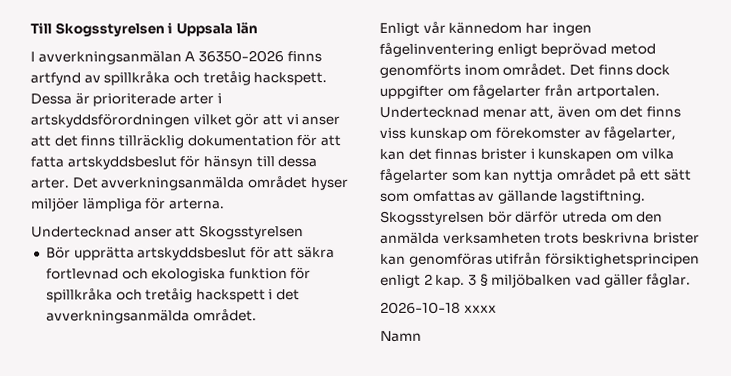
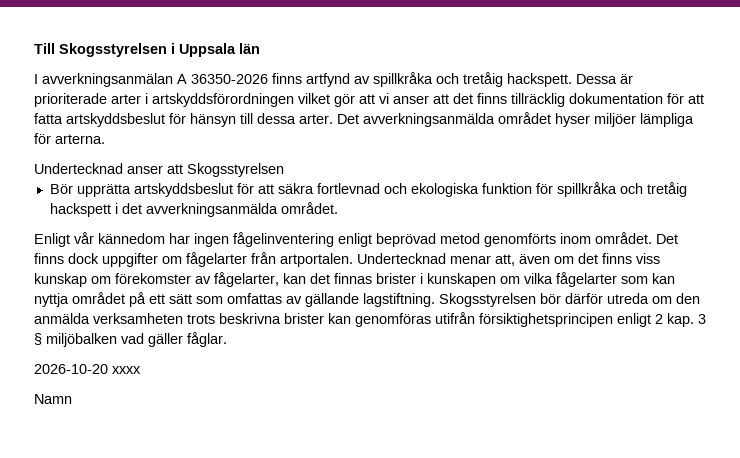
- 2026-10-18 xxxx
+ 2026-10-20 xxxx

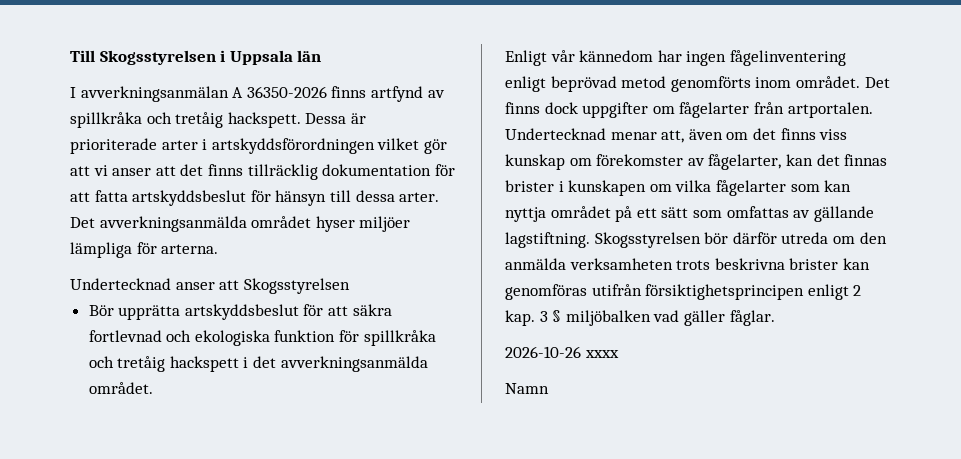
- 2026-10-20 xxxx
+ 2026-10-26 xxxx

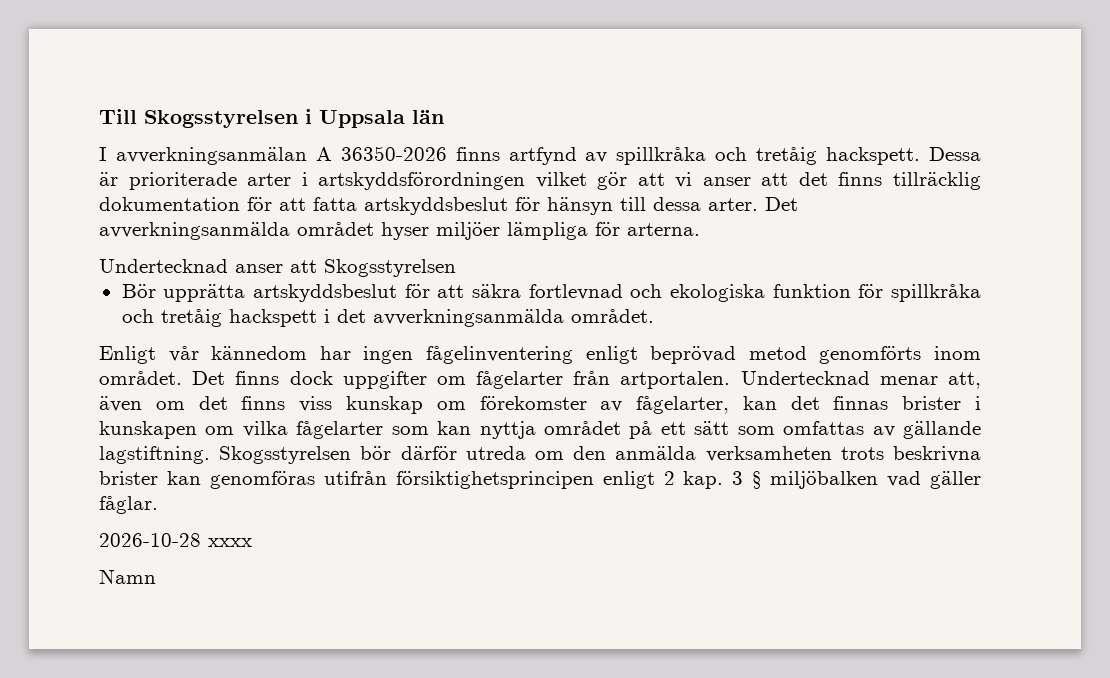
- 2026-10-26 xxxx
+ 2026-10-28 xxxx

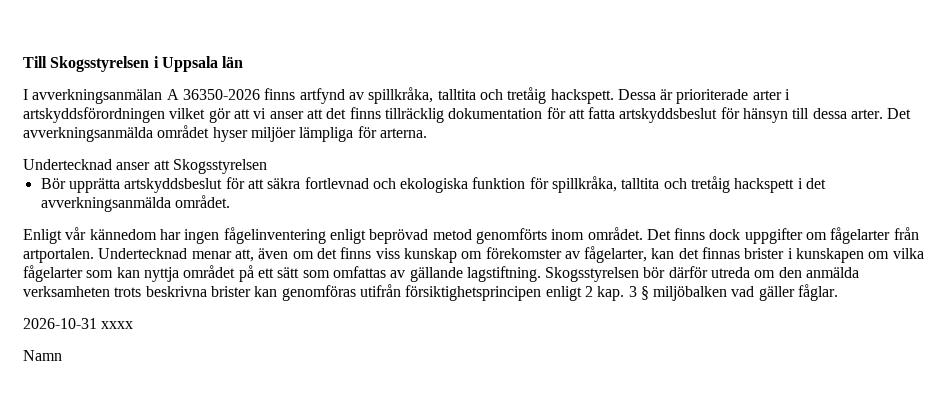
- I avverkningsanmälan A 36350-2026 finns artfynd av spillkråka och tretåig hackspett.
+ I avverkningsanmälan A 36350-2026 finns artfynd av spillkråka, talltita och tretåig hackspett.
- Bör upprätta artskyddsbeslut för att säkra fortlevnad och ekologiska funktion för spillkråka och tretåig hackspett i det avverkningsanmälda området.
+ Bör upprätta artskyddsbeslut för att säkra fortlevnad och ekologiska funktion för spillkråka, talltita och tretåig hackspett i det avverkningsanmälda området.
- 2026-10-28 xxxx
+ 2026-10-31 xxxx

